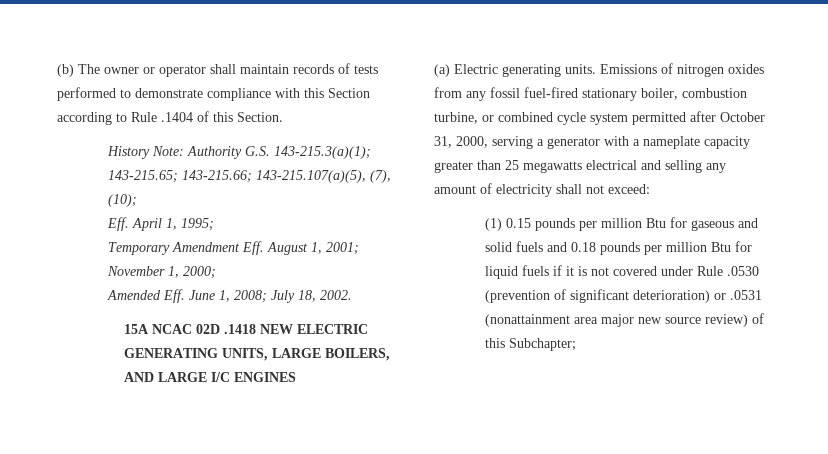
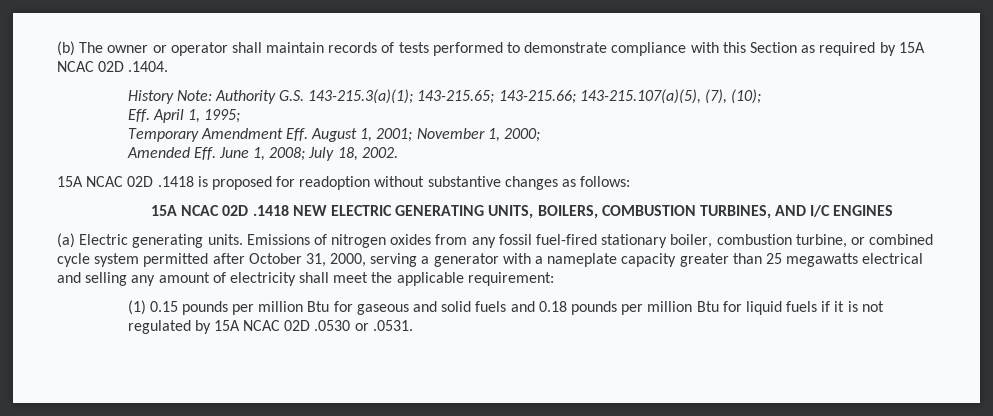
- (b) The owner or operator shall maintain records of tests performed to demonstrate compliance with this Section according to Rule .1404 of this Section.
+ (b) The owner or operator shall maintain records of tests performed to demonstrate compliance with this Section as required by 15A NCAC 02D .1404.
+ 15A NCAC 02D .1418 is proposed for readoption without substantive changes as follows:
- 15A NCAC 02D .1418 NEW ELECTRIC GENERATING UNITS, LARGE BOILERS, AND LARGE I/C ENGINES
+ 15A NCAC 02D .1418 NEW ELECTRIC GENERATING UNITS, BOILERS, COMBUSTION TURBINES, AND I/C ENGINES
- Emissions of nitrogen oxides from any fossil fuel-fired stationary boiler, combustion turbine, or combined cycle system permitted after October 31, 2000, serving a generator with a nameplate capacity greater than 25 megawatts electrical and selling any amount of electricity shall not exceed:
+ Emissions of nitrogen oxides from any fossil fuel-fired stationary boiler, combustion turbine, or combined cycle system permitted after October 31, 2000, serving a generator with a nameplate capacity greater than 25 megawatts electrical and selling any amount of electricity shall meet the applicable requirement:
- (1) 0.15 pounds per million Btu for gaseous and solid fuels and 0.18 pounds per million Btu for liquid fuels if it is not covered under Rule .0530 (prevention of significant deterioration) or .0531 (nonattainment area major new source review) of this Subchapter;
+ (1) 0.15 pounds per million Btu for gaseous and solid fuels and 0.18 pounds per million Btu for liquid fuels if it is not regulated by 15A NCAC 02D .0530 or .0531.

